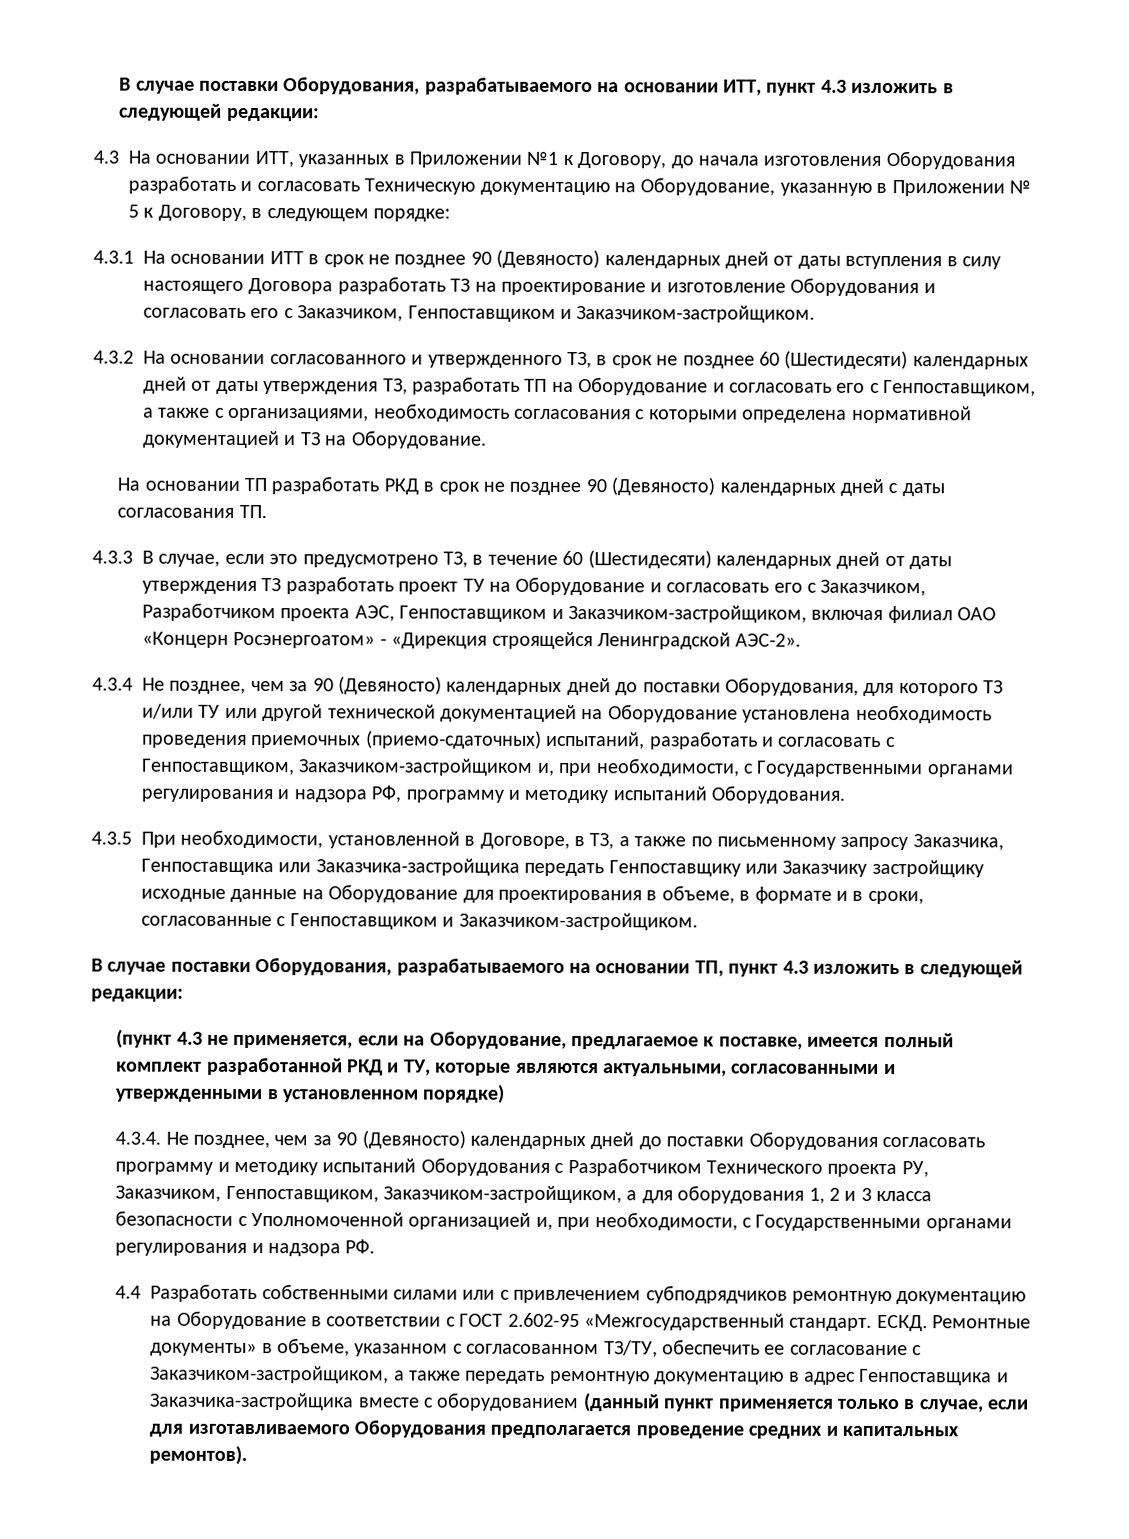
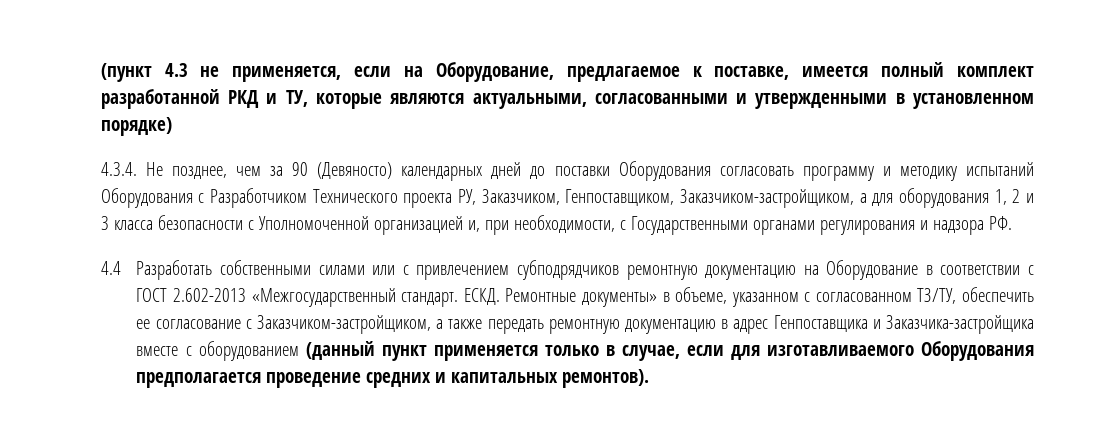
- В случае поставки Оборудования, разрабатываемого на основании ИТТ, пункт 4.3 изложить в следующей редакции:
- 4.3 На основании ИТТ, указанных в Приложении №1 к Договору, до начала изготовления Оборудования разработать и согласовать Техническую документацию на Оборудование, указанную в Приложении № 5 к Договору, в следующем порядке:
- 4.3.1 На основании ИТТ в срок не позднее 90 (Девяносто) календарных дней от даты вступления в силу настоящего Договора разработать ТЗ на проектирование и изготовление Оборудования и согласовать его с Заказчиком, Генпоставщиком и Заказчиком-застройщиком.
- 4.3.2 На основании согласованного и утвержденного ТЗ, в срок не позднее 60 (Шестидесяти) календарных дней от даты утверждения ТЗ, разработать ТП на Оборудование и согласовать его с Генпоставщиком, а также с организациями, необходимость согласования с которыми определена нормативной документацией и ТЗ на Оборудование.
- На основании ТП разработать РКД в срок не позднее 90 (Девяносто) календарных дней с даты согласования ТП.
- 4.3.3 В случае, если это предусмотрено ТЗ, в течение 60 (Шестидесяти) календарных дней от даты утверждения ТЗ разработать проект ТУ на Оборудование и согласовать его с Заказчиком, Разработчиком проекта АЭС, Генпоставщиком и Заказчиком-застройщиком, включая филиал ОАО «Концерн Росэнергоатом» - «Дирекция строящейся Ленинградской АЭС-2».
- 4.3.4 Не позднее, чем за 90 (Девяносто) календарных дней до поставки Оборудования, для которого ТЗ и/или ТУ или другой технической документацией на Оборудование установлена необходимость проведения приемочных (приемо-сдаточных) испытаний, разработать и согласовать с Генпоставщиком, Заказчиком-застройщиком и, при необходимости, с Государственными органами регулирования и надзора РФ, программу и методику испытаний Оборудования.
- 4.3.5 При необходимости, установленной в Договоре, в ТЗ, а также по письменному запросу Заказчика, Генпоставщика или Заказчика-застройщика передать Генпоставщику или Заказчику застройщику исходные данные на Оборудование для проектирования в объеме, в формате и в сроки, согласованные с Генпоставщиком и Заказчиком-застройщиком.
- В случае поставки Оборудования, разрабатываемого на основании ТП, пункт 4.3 изложить в следующей редакции:
- 4.4 Разработать собственными силами или с привлечением субподрядчиков ремонтную документацию на Оборудование в соответствии с ГОСТ 2.602-95 «Межгосударственный стандарт.
+ 4.4 Разработать собственными силами или с привлечением субподрядчиков ремонтную документацию на Оборудование в соответствии с ГОСТ 2.602-2013 «Межгосударственный стандарт.

